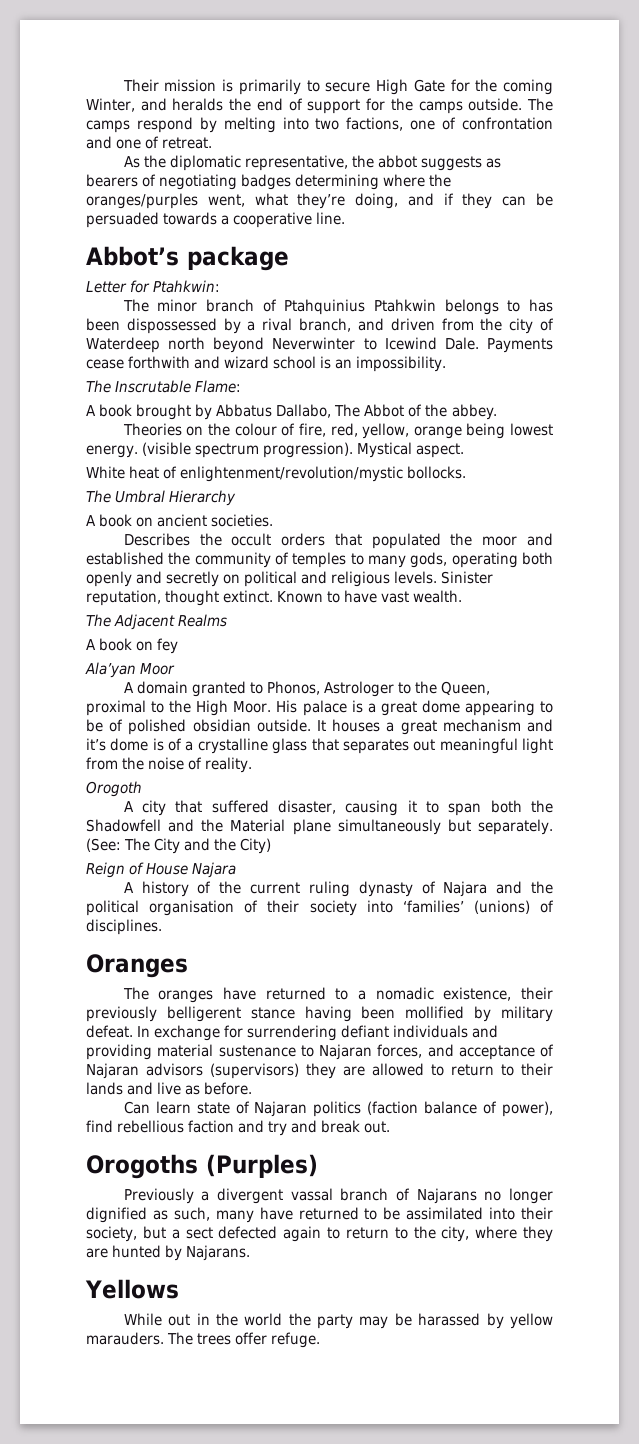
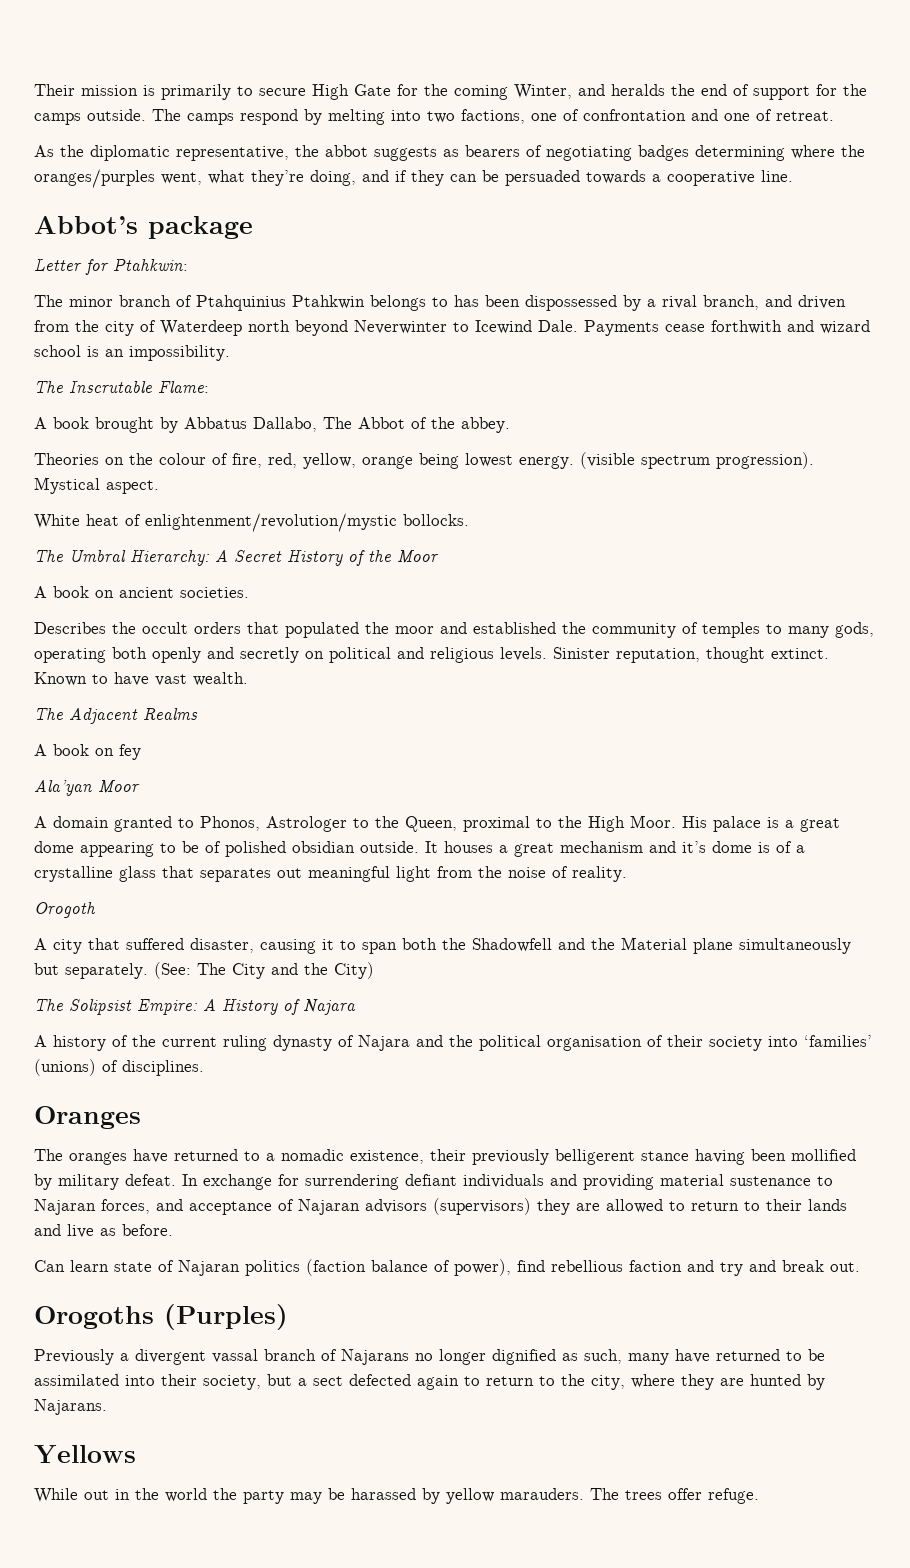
- The Umbral Hierarchy
+ The Umbral Hierarchy: A Secret History of the Moor
- Reign of House Najara
+ The Solipsist Empire: A History of Najara

